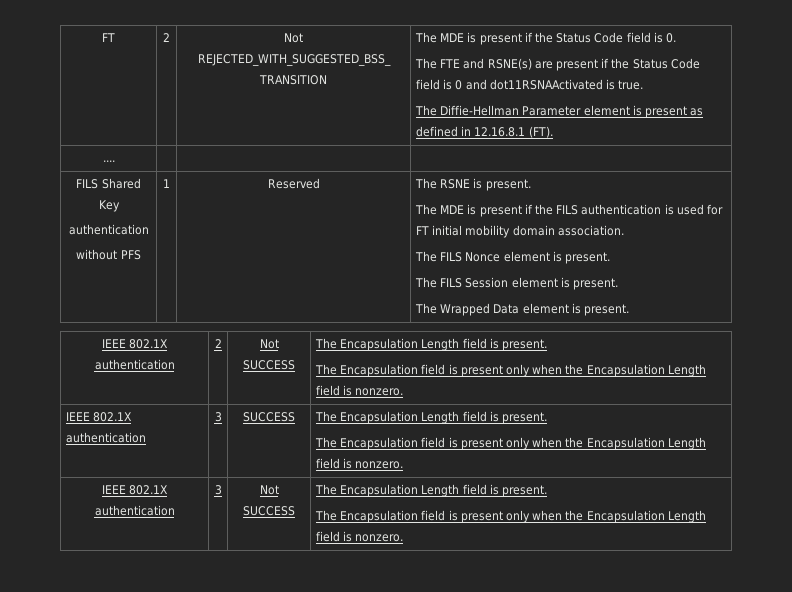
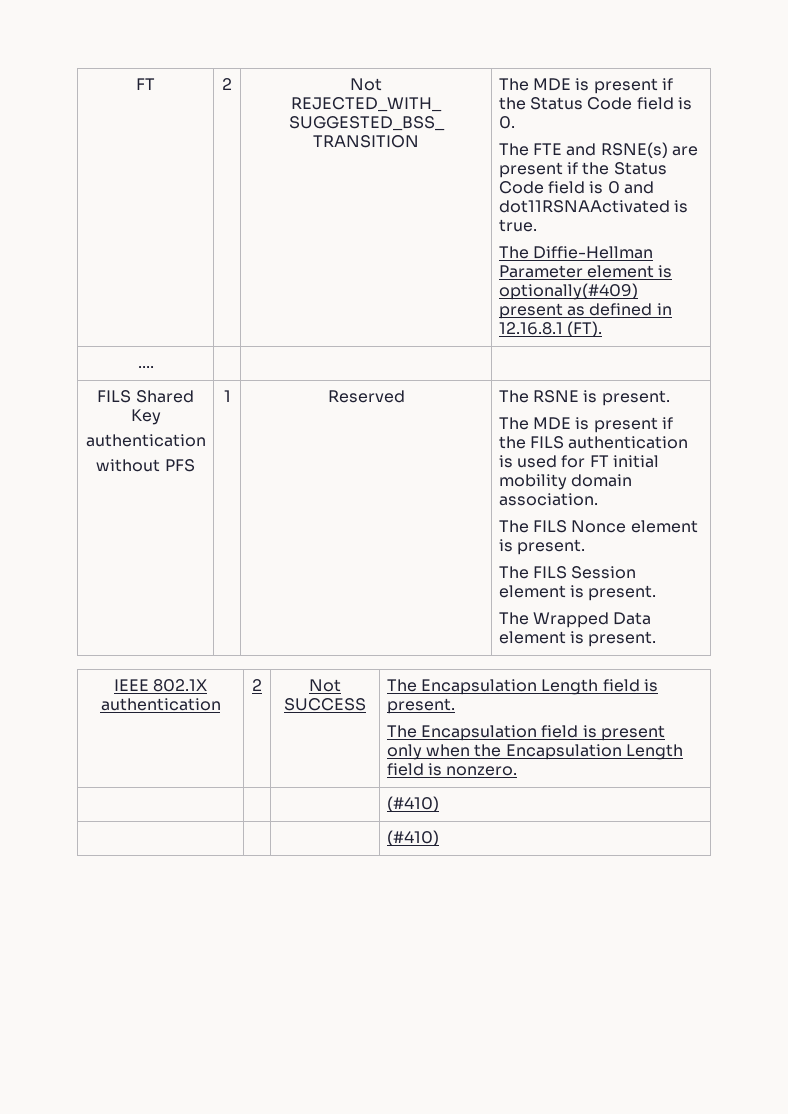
- The Diffie-Hellman Parameter element is present as defined in 12.16.8.1 (FT).
+ The Diffie-Hellman Parameter element is optionally(#409) present as defined in 12.16.8.1 (FT).
  IEEE 802.1X authentication | 2 | Not SUCCESS | The Encapsulation Length field is present.
  The Encapsulation field is present only when the Encapsulation Length field is nonzero.
- IEEE 802.1X authentication | 3 | SUCCESS | The Encapsulation Length field is present.
- The Encapsulation field is present only when the Encapsulation Length field is nonzero.
- IEEE 802.1X authentication | 3 | Not SUCCESS | The Encapsulation Length field is present.
- The Encapsulation field is present only when the Encapsulation Length field is nonzero.
+ | | | (#410)
+ | | | (#410)

